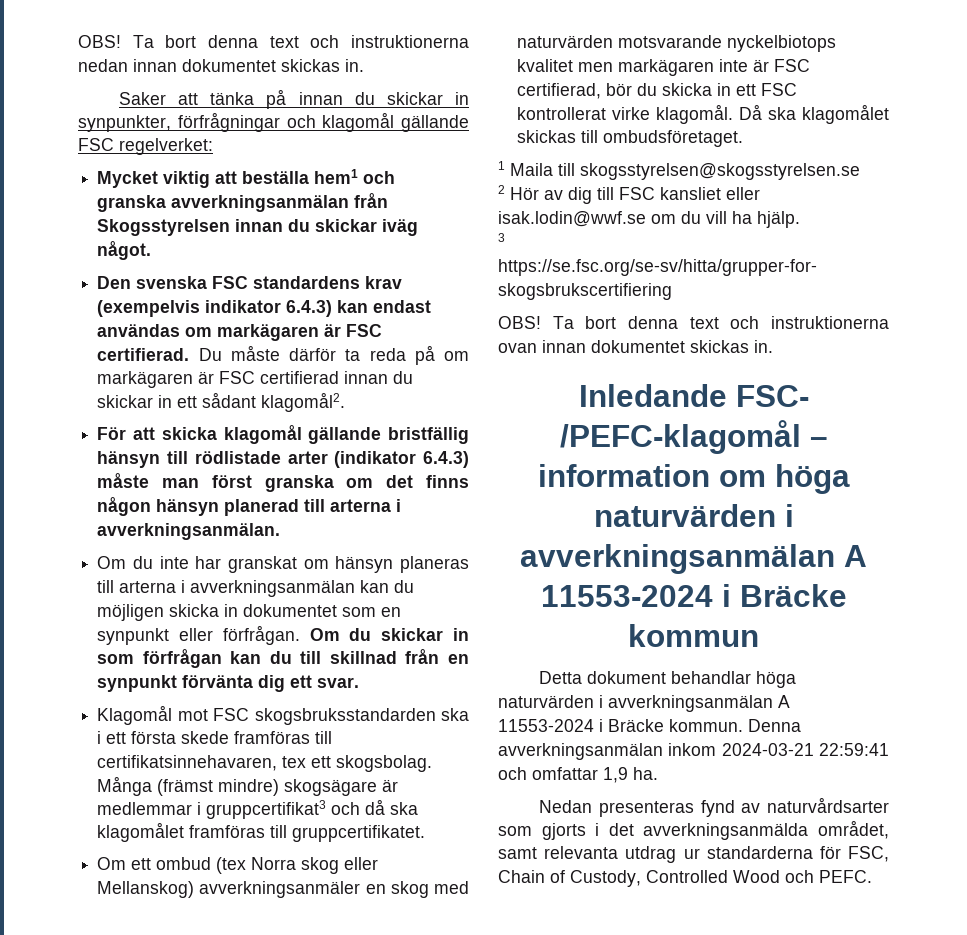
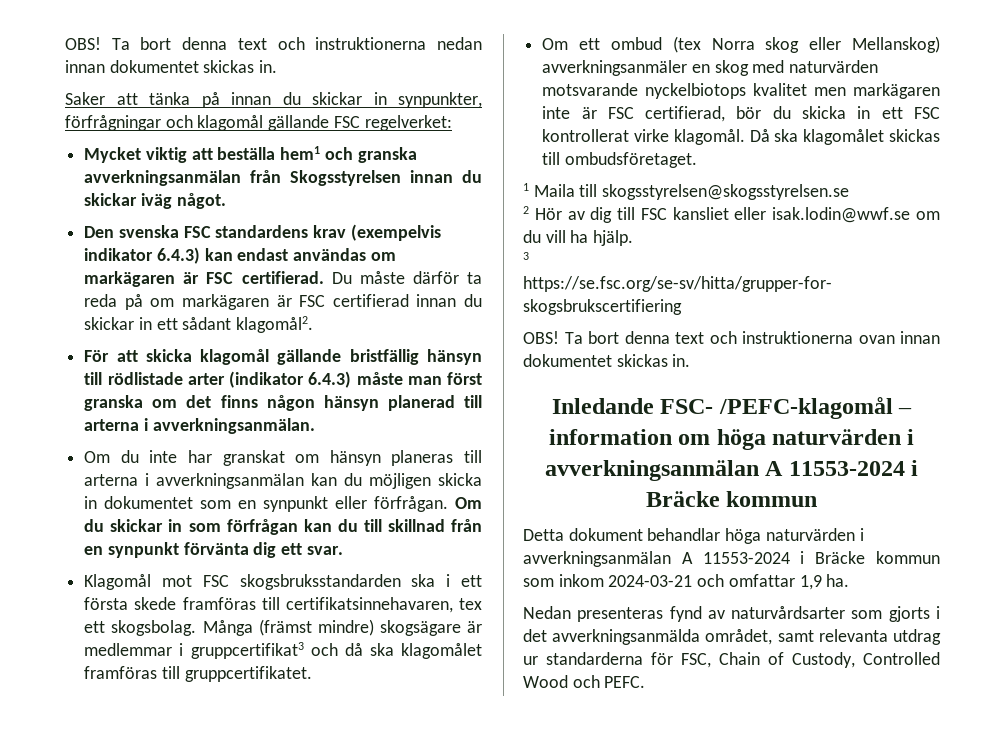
- Detta dokument behandlar höga naturvärden i avverkningsanmälan A 11553-2024 i Bräcke kommun. Denna avverkningsanmälan inkom 2024-03-21 22:59:41 och omfattar 1,9 ha.
+ Detta dokument behandlar höga naturvärden i avverkningsanmälan A 11553-2024 i Bräcke kommun som inkom 2024-03-21 och omfattar 1,9 ha.

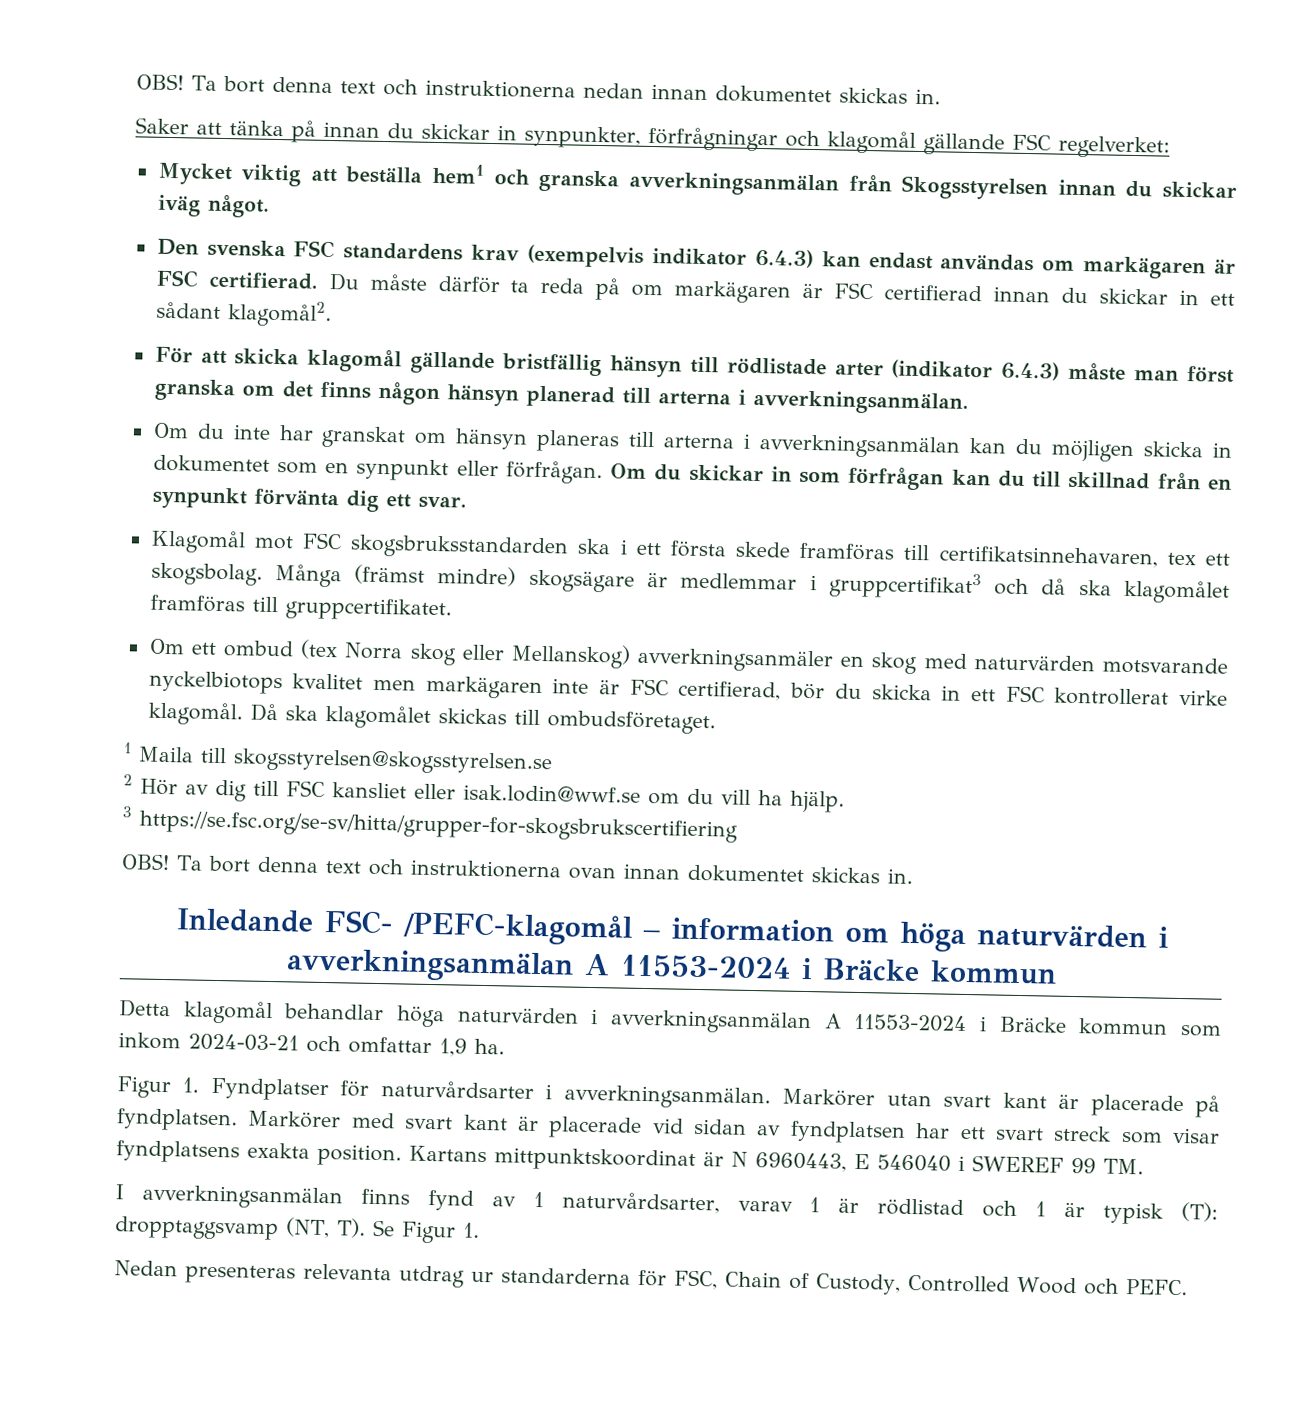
- Detta dokument behandlar höga naturvärden i avverkningsanmälan A 11553-2024 i Bräcke kommun som inkom 2024-03-21 och omfattar 1,9 ha.
+ Detta klagomål behandlar höga naturvärden i avverkningsanmälan A 11553-2024 i Bräcke kommun som inkom 2024-03-21 och omfattar 1,9 ha.
- Nedan presenteras fynd av naturvårdsarter som gjorts i det avverkningsanmälda området, samt relevanta utdrag ur standarderna för FSC, Chain of Custody, Controlled Wood och PEFC.
+ Figur 1. Fyndplatser för naturvårdsarter i avverkningsanmälan. Markörer utan svart kant är placerade på fyndplatsen. Markörer med svart kant är placerade vid sidan av fyndplatsen har ett svart streck som visar fyndplatsens exakta position. Kartans mittpunktskoordinat är N 6960443, E 546040 i SWEREF 99 TM.
+ I avverkningsanmälan finns fynd av 1 naturvårdsarter, varav 1 är rödlistad och 1 är typisk (T): dropptaggsvamp (NT, T). Se Figur 1.
+ Nedan presenteras relevanta utdrag ur standarderna för FSC, Chain of Custody, Controlled Wood och PEFC.

